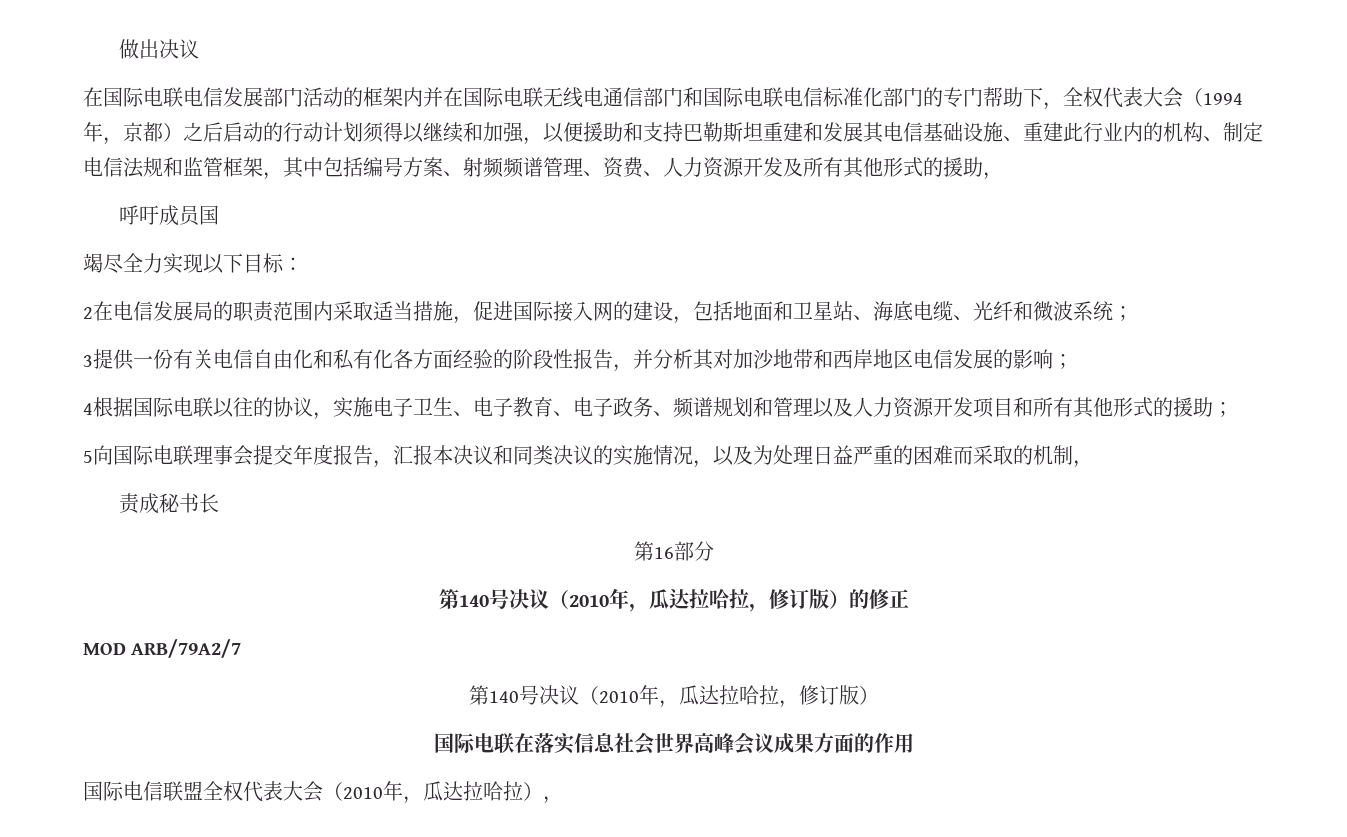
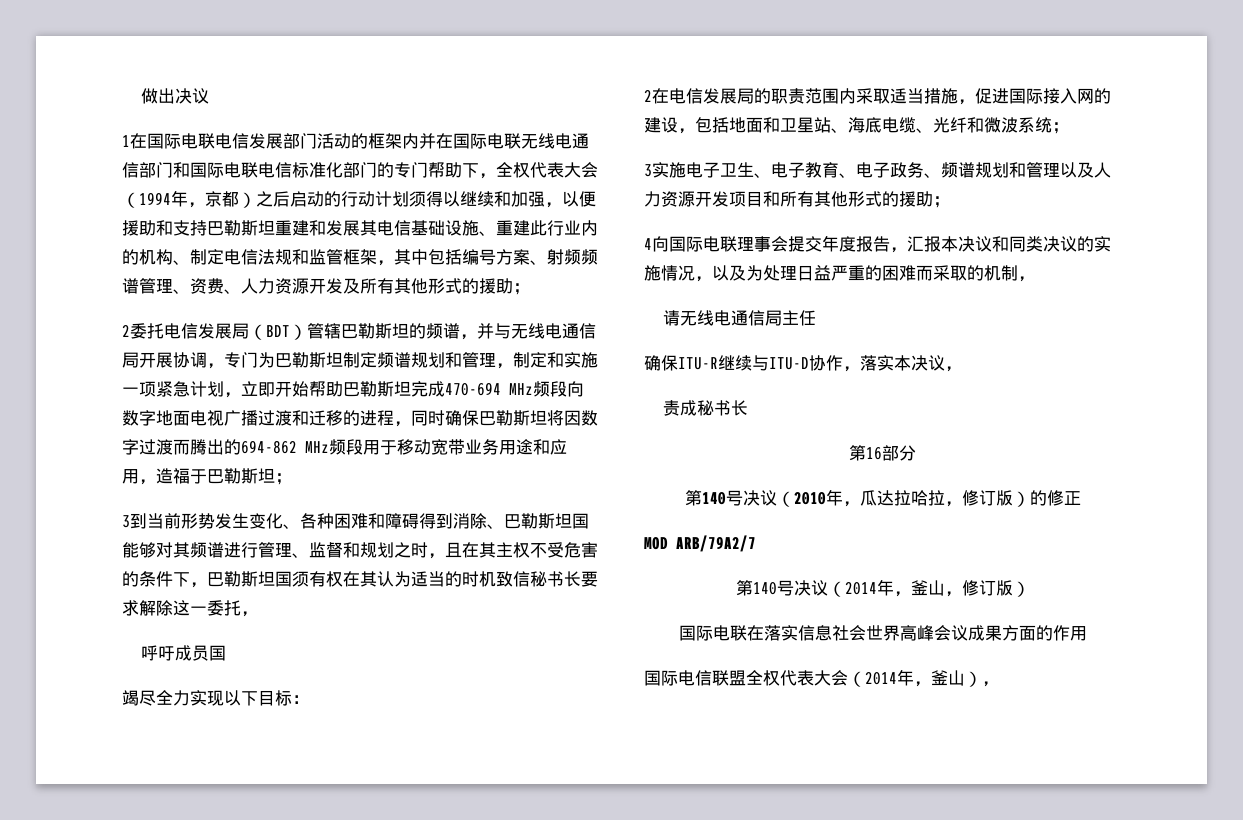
- 在国际电联电信发展部门活动的框架内并在国际电联无线电通信部门和国际电联电信标准化部门的专门帮助下，全权代表大会（1994年，京都）之后启动的行动计划须得以继续和加强，以便援助和支持巴勒斯坦重建和发展其电信基础设施、重建此行业内的机构、制定电信法规和监管框架，其中包括编号方案、射频频谱管理、资费、人力资源开发及所有其他形式的援助，
+ 1在国际电联电信发展部门活动的框架内并在国际电联无线电通信部门和国际电联电信标准化部门的专门帮助下，全权代表大会（1994年，京都）之后启动的行动计划须得以继续和加强，以便援助和支持巴勒斯坦重建和发展其电信基础设施、重建此行业内的机构、制定电信法规和监管框架，其中包括编号方案、射频频谱管理、资费、人力资源开发及所有其他形式的援助；
+ 2委托电信发展局（BDT）管辖巴勒斯坦的频谱，并与无线电通信局开展协调，专门为巴勒斯坦制定频谱规划和管理，制定和实施一项紧急计划，立即开始帮助巴勒斯坦完成470-694 MHz频段向数字地面电视广播过渡和迁移的进程，同时确保巴勒斯坦将因数字过渡而腾出的694-862 MHz频段用于移动宽带业务用途和应用，造福于巴勒斯坦；
+ 3到当前形势发生变化、各种困难和障碍得到消除、巴勒斯坦国能够对其频谱进行管理、监督和规划之时，且在其主权不受危害的条件下，巴勒斯坦国须有权在其认为适当的时机致信秘书长要求解除这一委托，
- 3提供一份有关电信自由化和私有化各方面经验的阶段性报告，并分析其对加沙地带和西岸地区电信发展的影响；
- 4根据国际电联以往的协议，实施电子卫生、电子教育、电子政务、频谱规划和管理以及人力资源开发项目和所有其他形式的援助；
+ 3实施电子卫生、电子教育、电子政务、频谱规划和管理以及人力资源开发项目和所有其他形式的援助；
- 5向国际电联理事会提交年度报告，汇报本决议和同类决议的实施情况，以及为处理日益严重的困难而采取的机制，
+ 4向国际电联理事会提交年度报告，汇报本决议和同类决议的实施情况，以及为处理日益严重的困难而采取的机制，
+ 请无线电通信局主任
+ 确保ITU-R继续与ITU-D协作，落实本决议，
  MOD ARB/79A2/7
- 第140号决议（2010年，瓜达拉哈拉，修订版）
+ 第140号决议（2014年，釜山，修订版）
- 国际电信联盟全权代表大会（2010年，瓜达拉哈拉），
+ 国际电信联盟全权代表大会（2014年，釜山），

